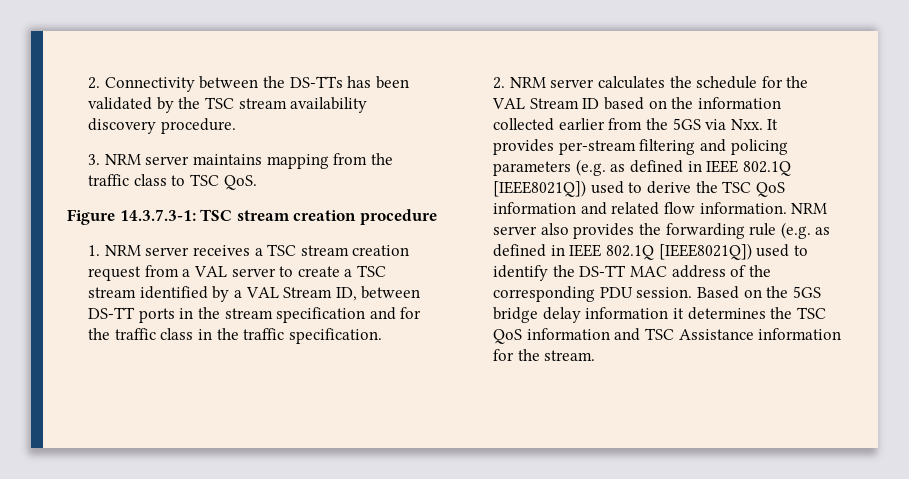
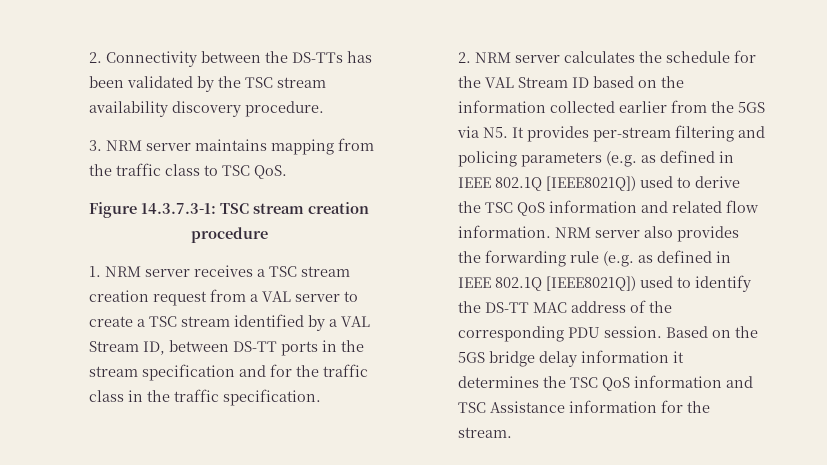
- 2. NRM server calculates the schedule for the VAL Stream ID based on the information collected earlier from the 5GS via Nxx. It provides per-stream filtering and policing parameters (e.g. as defined in IEEE 802.1Q [IEEE8021Q]) used to derive the TSC QoS information and related flow information.
+ 2. NRM server calculates the schedule for the VAL Stream ID based on the information collected earlier from the 5GS via N5. It provides per-stream filtering and policing parameters (e.g. as defined in IEEE 802.1Q [IEEE8021Q]) used to derive the TSC QoS information and related flow information.

